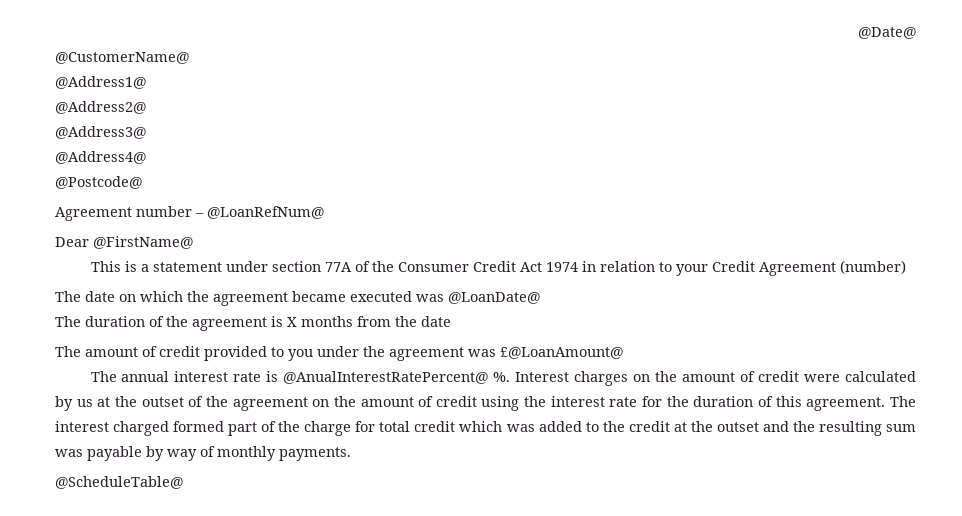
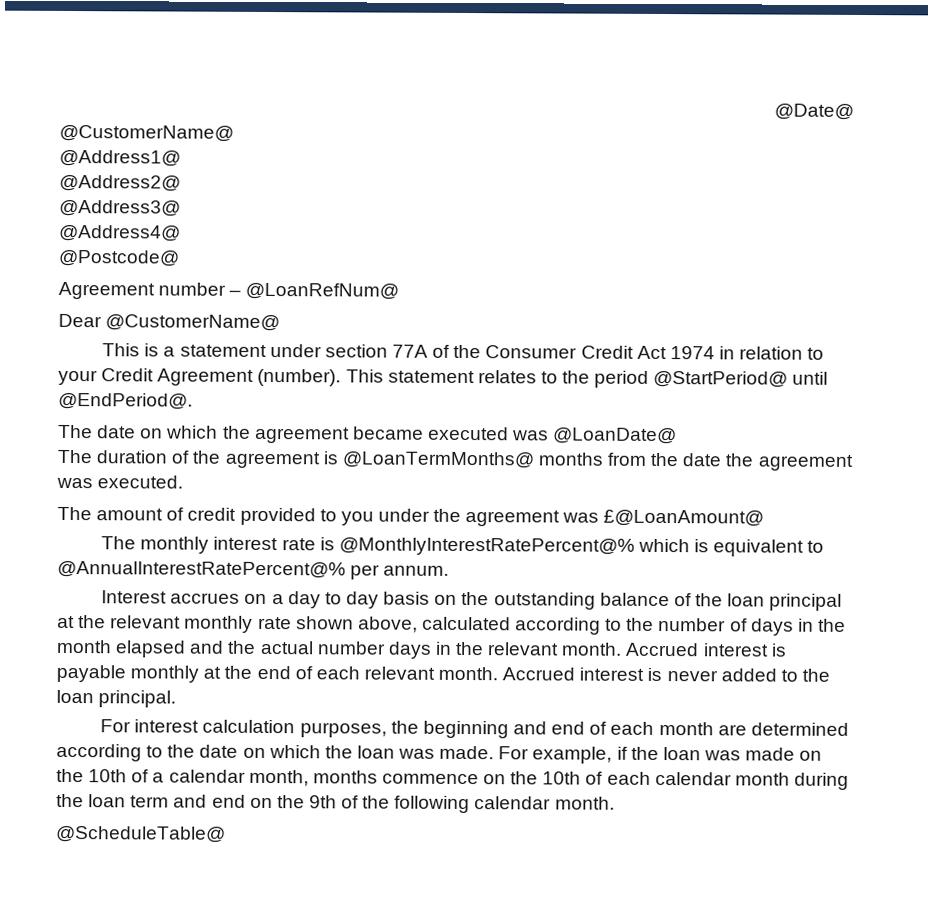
- Dear @FirstName@
+ Dear @CustomerName@
- This is a statement under section 77A of the Consumer Credit Act 1974 in relation to your Credit Agreement (number)
+ This is a statement under section 77A of the Consumer Credit Act 1974 in relation to your Credit Agreement (number). This statement relates to the period @StartPeriod@ until @EndPeriod@.
- The duration of the agreement is X months from the date
+ The duration of the agreement is @LoanTermMonths@ months from the date the agreement was executed.
- The annual interest rate is @AnualInterestRatePercent@ %. Interest charges on the amount of credit were calculated by us at the outset of the agreement on the amount of credit using the interest rate for the duration of this agreement. The interest charged formed part of the charge for total credit which was added to the credit at the outset and the resulting sum was payable by way of monthly payments.
+ The monthly interest rate is @MonthlyInterestRatePercent@% which is equivalent to @AnnualInterestRatePercent@% per annum.
+ Interest accrues on a day to day basis on the outstanding balance of the loan principal at the relevant monthly rate shown above, calculated according to the number of days in the month elapsed and the actual number days in the relevant month. Accrued interest is payable monthly at the end of each relevant month. Accrued interest is never added to the loan principal.
+ For interest calculation purposes, the beginning and end of each month are determined according to the date on which the loan was made. For example, if the loan was made on the 10th of a calendar month, months commence on the 10th of each calendar month during the loan term and end on the 9th of the following calendar month.

